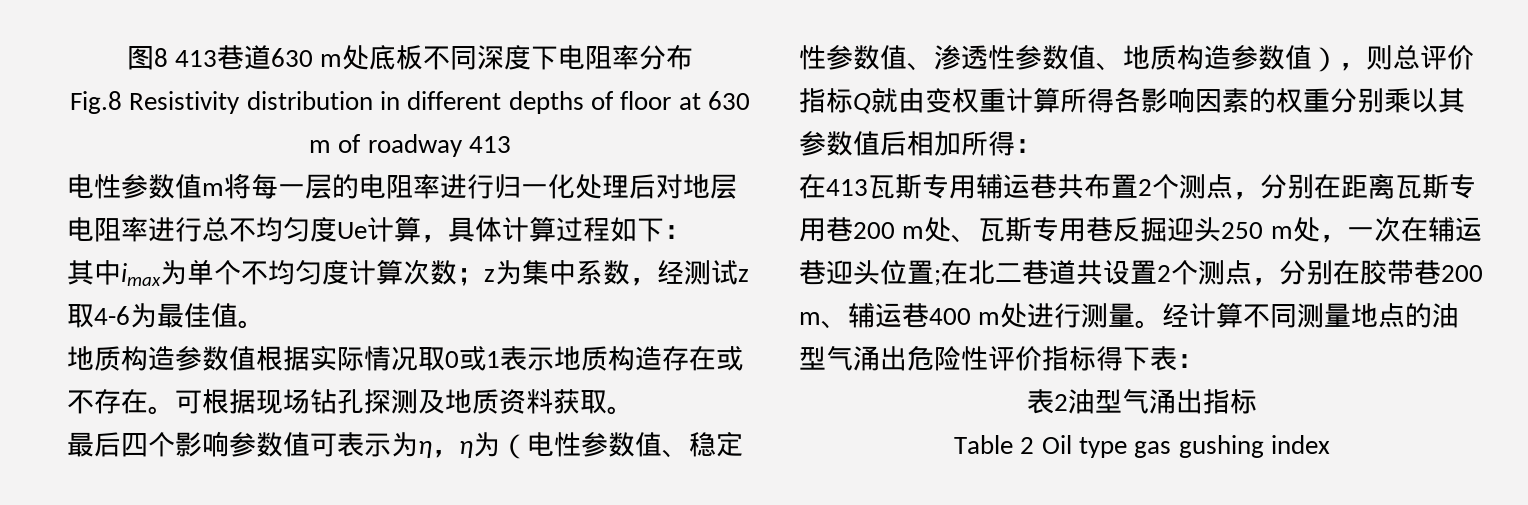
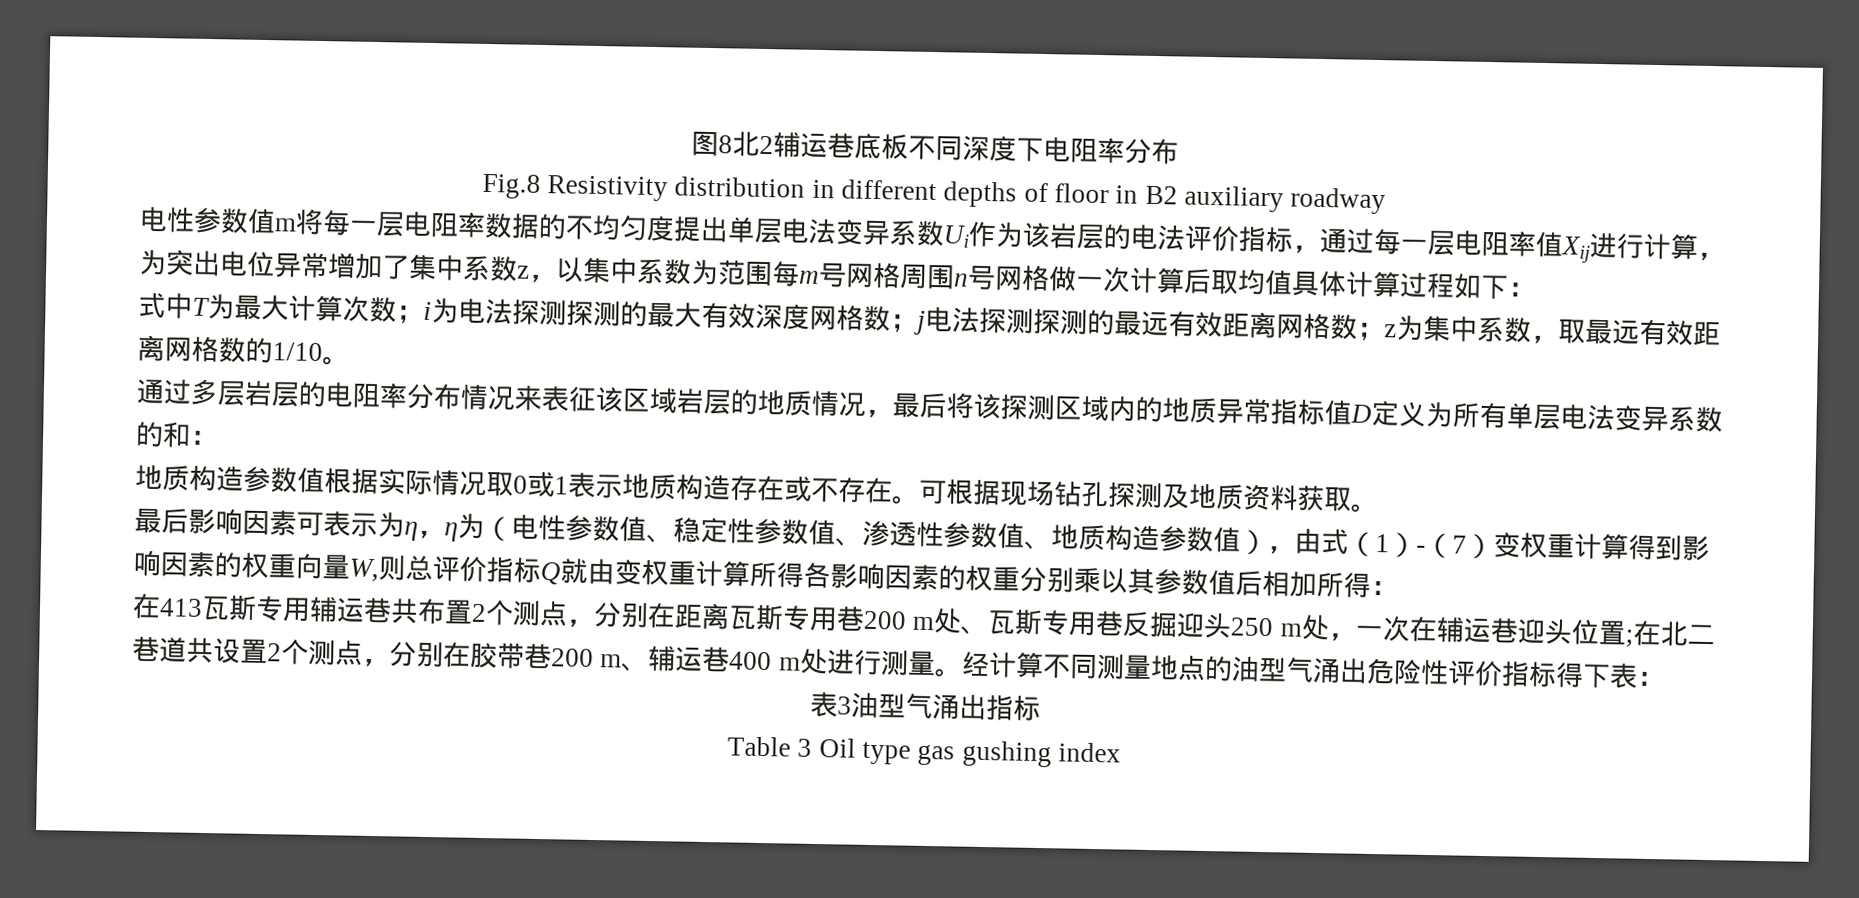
- 图8 413巷道630 m处底板不同深度下电阻率分布
+ 图8北2辅运巷底板不同深度下电阻率分布
- Fig.8 Resistivity distribution in different depths of floor at 630 m of roadway 413
+ Fig.8 Resistivity distribution in different depths of floor in B2 auxiliary roadway
- 电性参数值m将每一层的电阻率进行归一化处理后对地层电阻率进行总不均匀度Ue计算，具体计算过程如下：
+ 电性参数值m将每一层电阻率数据的不均匀度提出单层电法变异系数Ui作为该岩层的电法评价指标，通过每一层电阻率值Xij进行计算，为突出电位异常增加了集中系数z，以集中系数为范围每m号网格周围n号网格做一次计算后取均值具体计算过程如下：
- 其中imax为单个不均匀度计算次数；z为集中系数，经测试z取4-6为最佳值。
+ 式中T为最大计算次数；i为电法探测探测的最大有效深度网格数；j电法探测探测的最远有效距离网格数；z为集中系数，取最远有效距离网格数的1/10。
+ 通过多层岩层的电阻率分布情况来表征该区域岩层的地质情况，最后将该探测区域内的地质异常指标值D定义为所有单层电法变异系数的和：
- 最后四个影响参数值可表示为η，η为（电性参数值、稳定性参数值、渗透性参数值、地质构造参数值），则总评价指标Q就由变权重计算所得各影响因素的权重分别乘以其参数值后相加所得：
+ 最后影响因素可表示为η，η为（电性参数值、稳定性参数值、渗透性参数值、地质构造参数值），由式（1）-（7）变权重计算得到影响因素的权重向量W,则总评价指标Q就由变权重计算所得各影响因素的权重分别乘以其参数值后相加所得：
- 表2油型气涌出指标
+ 表3油型气涌出指标
- Table 2 Oil type gas gushing index
+ Table 3 Oil type gas gushing index

